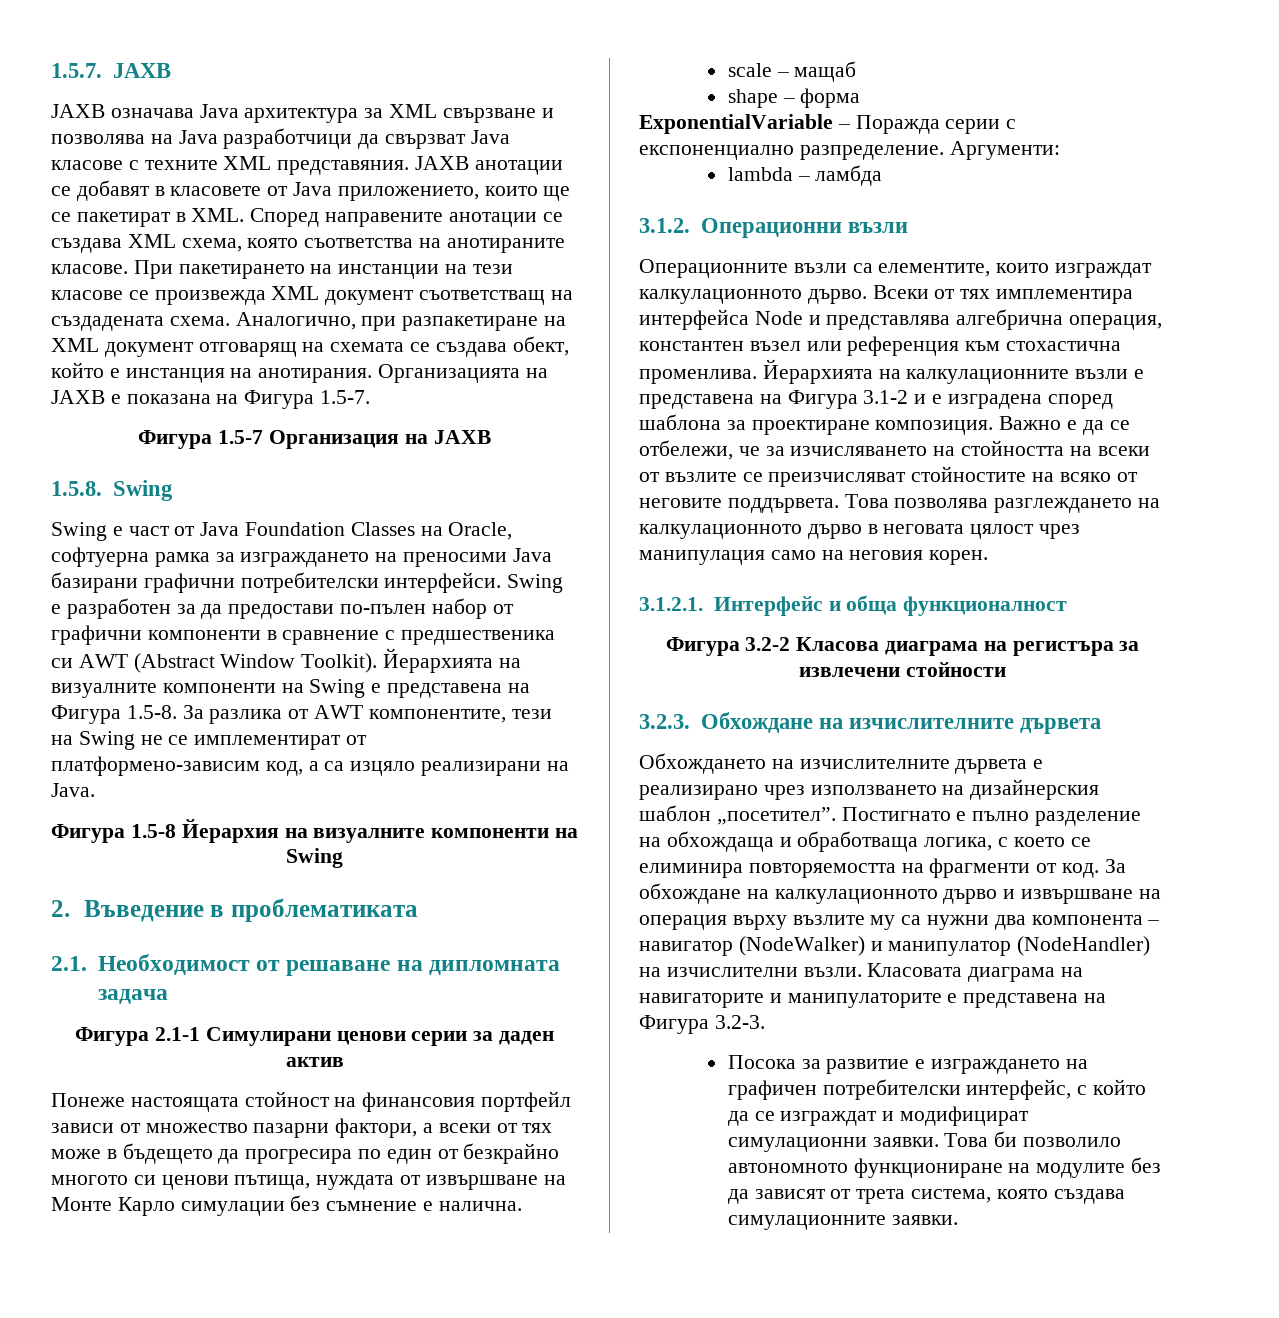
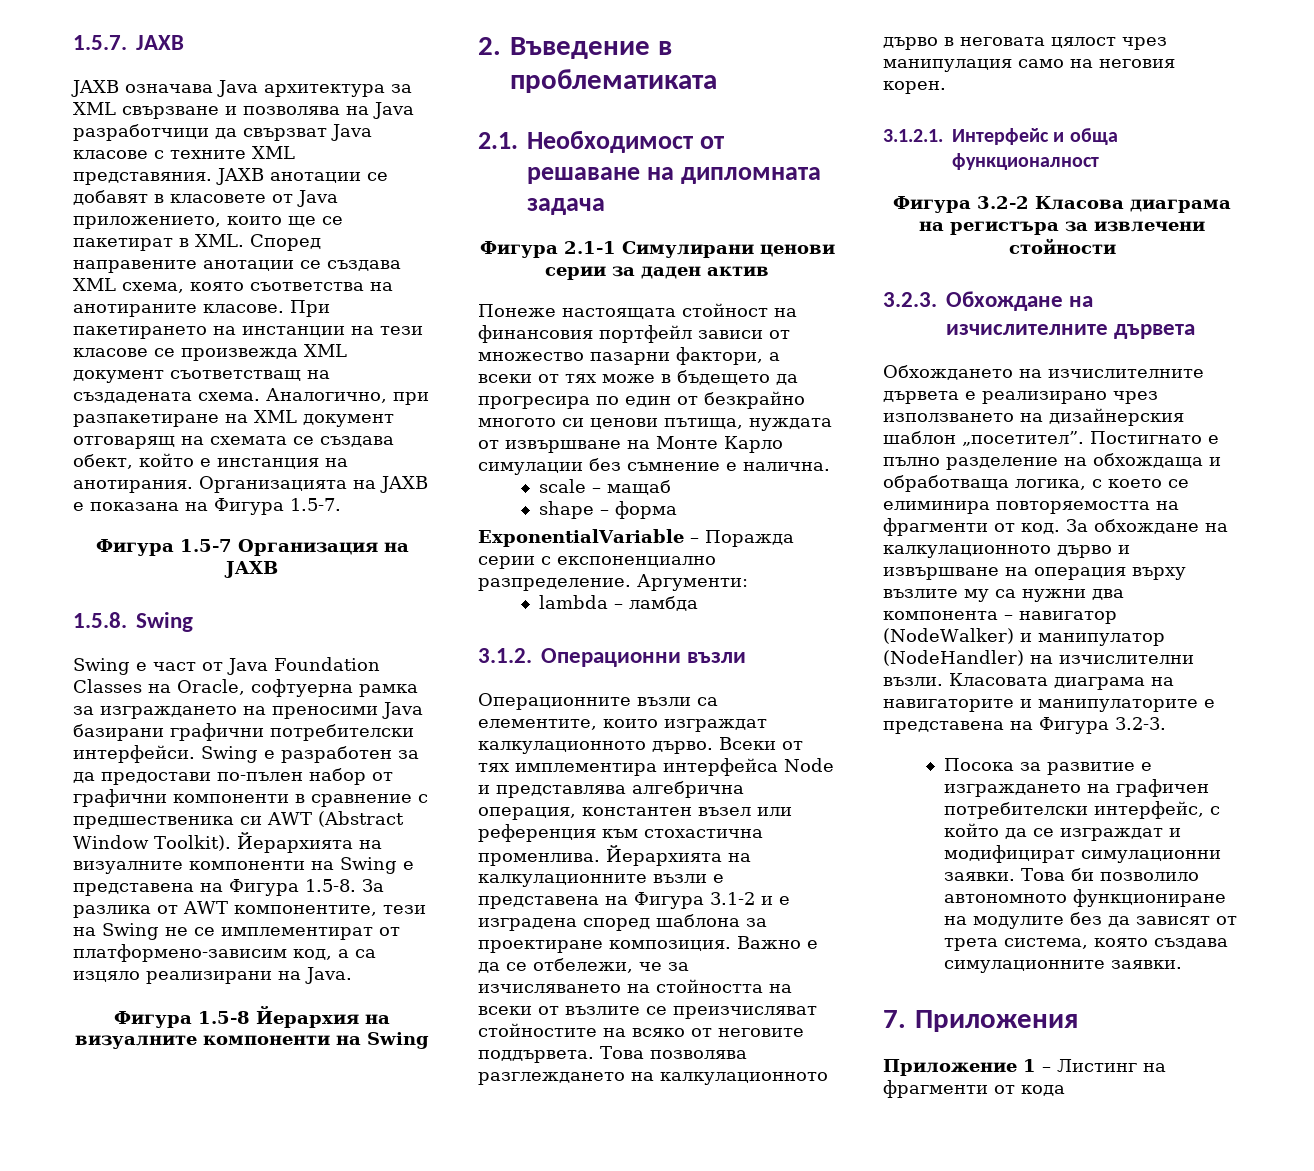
+ 7. Приложения
+ Приложение 1 – Листинг на фрагменти от кода

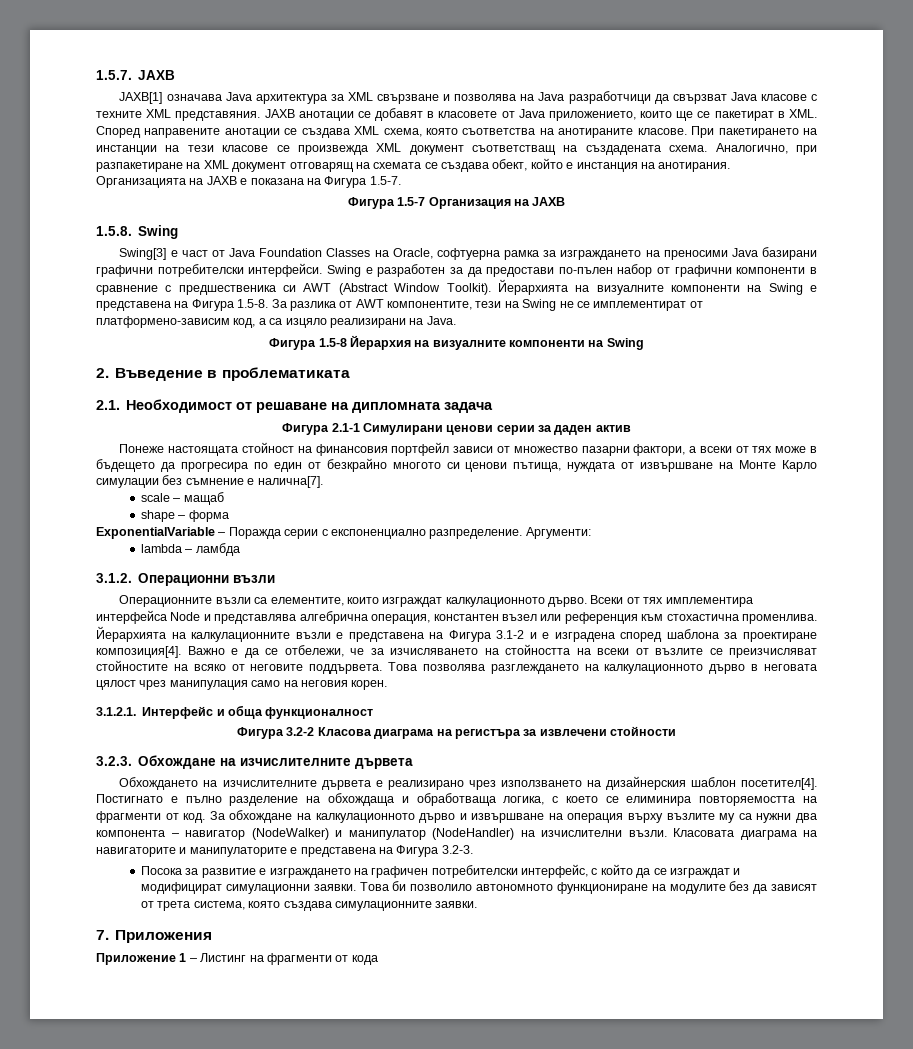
- JAXB означава Java архитектура за XML свързване и позволява на Java разработчици да свързват Java класове с техните XML представяния.
+ JAXB[1] означава Java архитектура за XML свързване и позволява на Java разработчици да свързват Java класове с техните XML представяния.
- Swing е част от Java Foundation Classes на Oracle, софтуерна рамка за изграждането на преносими Java базирани графични потребителски интерфейси.
+ Swing[3] е част от Java Foundation Classes на Oracle, софтуерна рамка за изграждането на преносими Java базирани графични потребителски интерфейси.
- Понеже настоящата стойност на финансовия портфейл зависи от множество пазарни фактори, а всеки от тях може в бъдещето да прогресира по един от безкрайно многото си ценови пътища, нуждата от извършване на Монте Карло симулации без съмнение е налична.
+ Понеже настоящата стойност на финансовия портфейл зависи от множество пазарни фактори, а всеки от тях може в бъдещето да прогресира по един от безкрайно многото си ценови пътища, нуждата от извършване на Монте Карло симулации без съмнение е налична[7].
- Йерархията на калкулационните възли е представена на Фигура 3.1-2 и е изградена според шаблона за проектиране композиция.
+ Йерархията на калкулационните възли е представена на Фигура 3.1-2 и е изградена според шаблона за проектиране композиция[4].
- Обхождането на изчислителните дървета е реализирано чрез използването на дизайнерския шаблон „посетител”.
+ Обхождането на изчислителните дървета е реализирано чрез използването на дизайнерския шаблон посетител[4].

